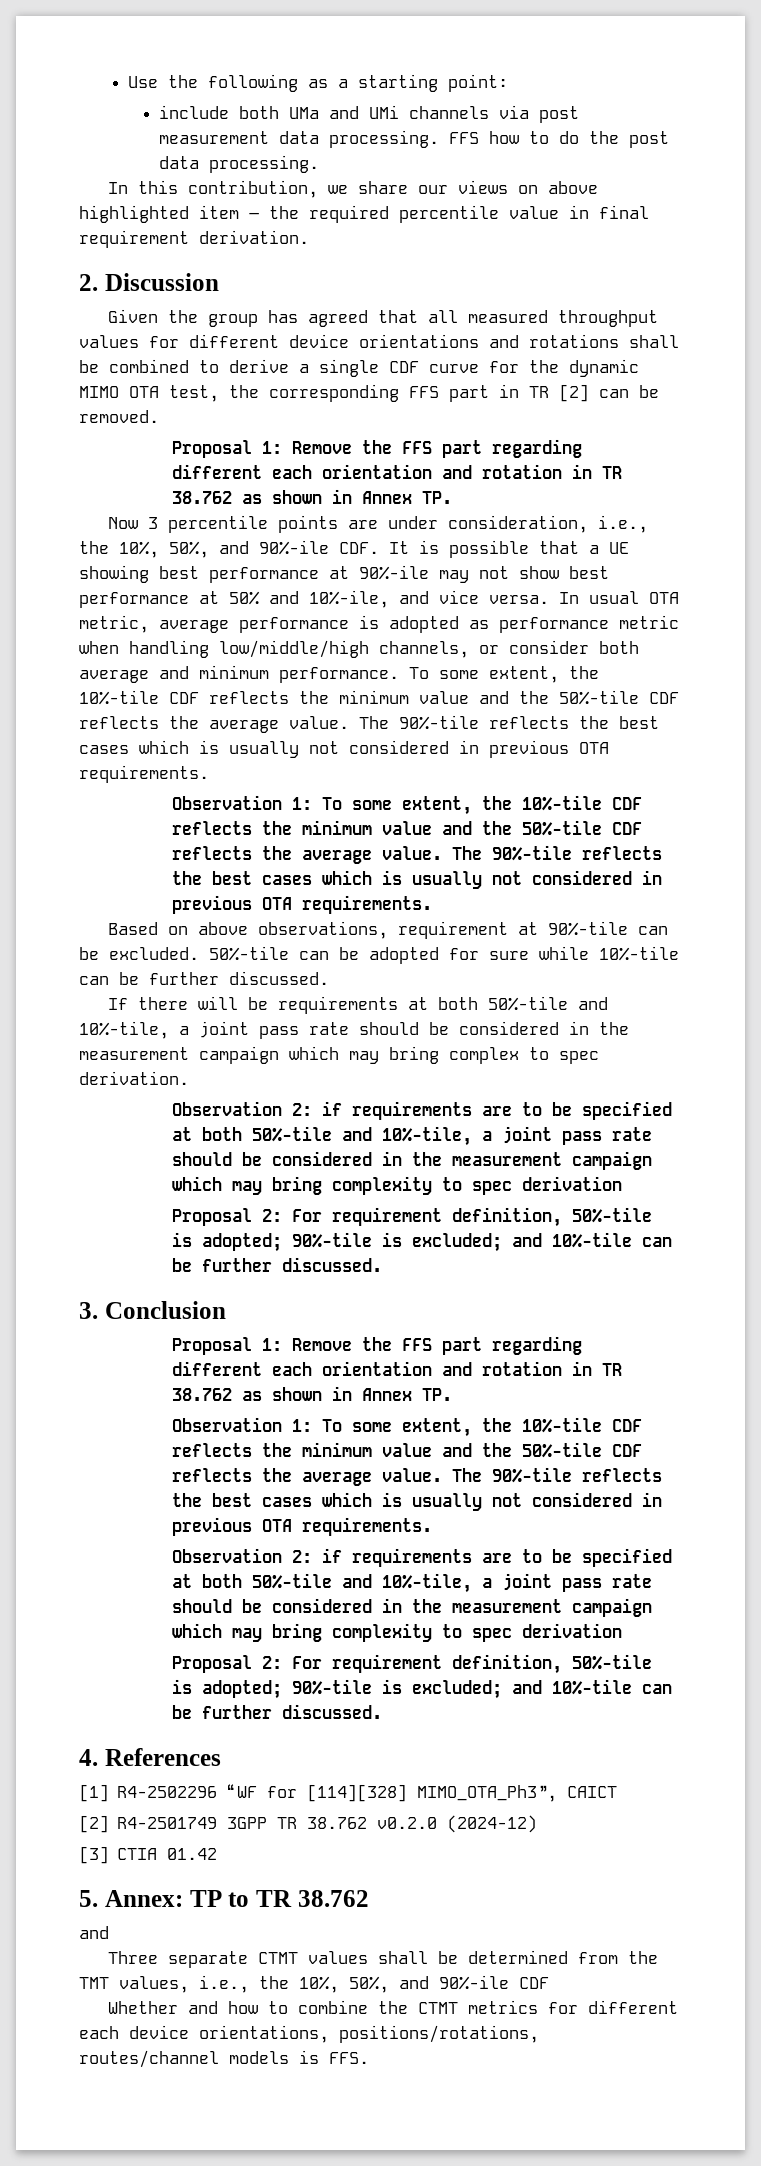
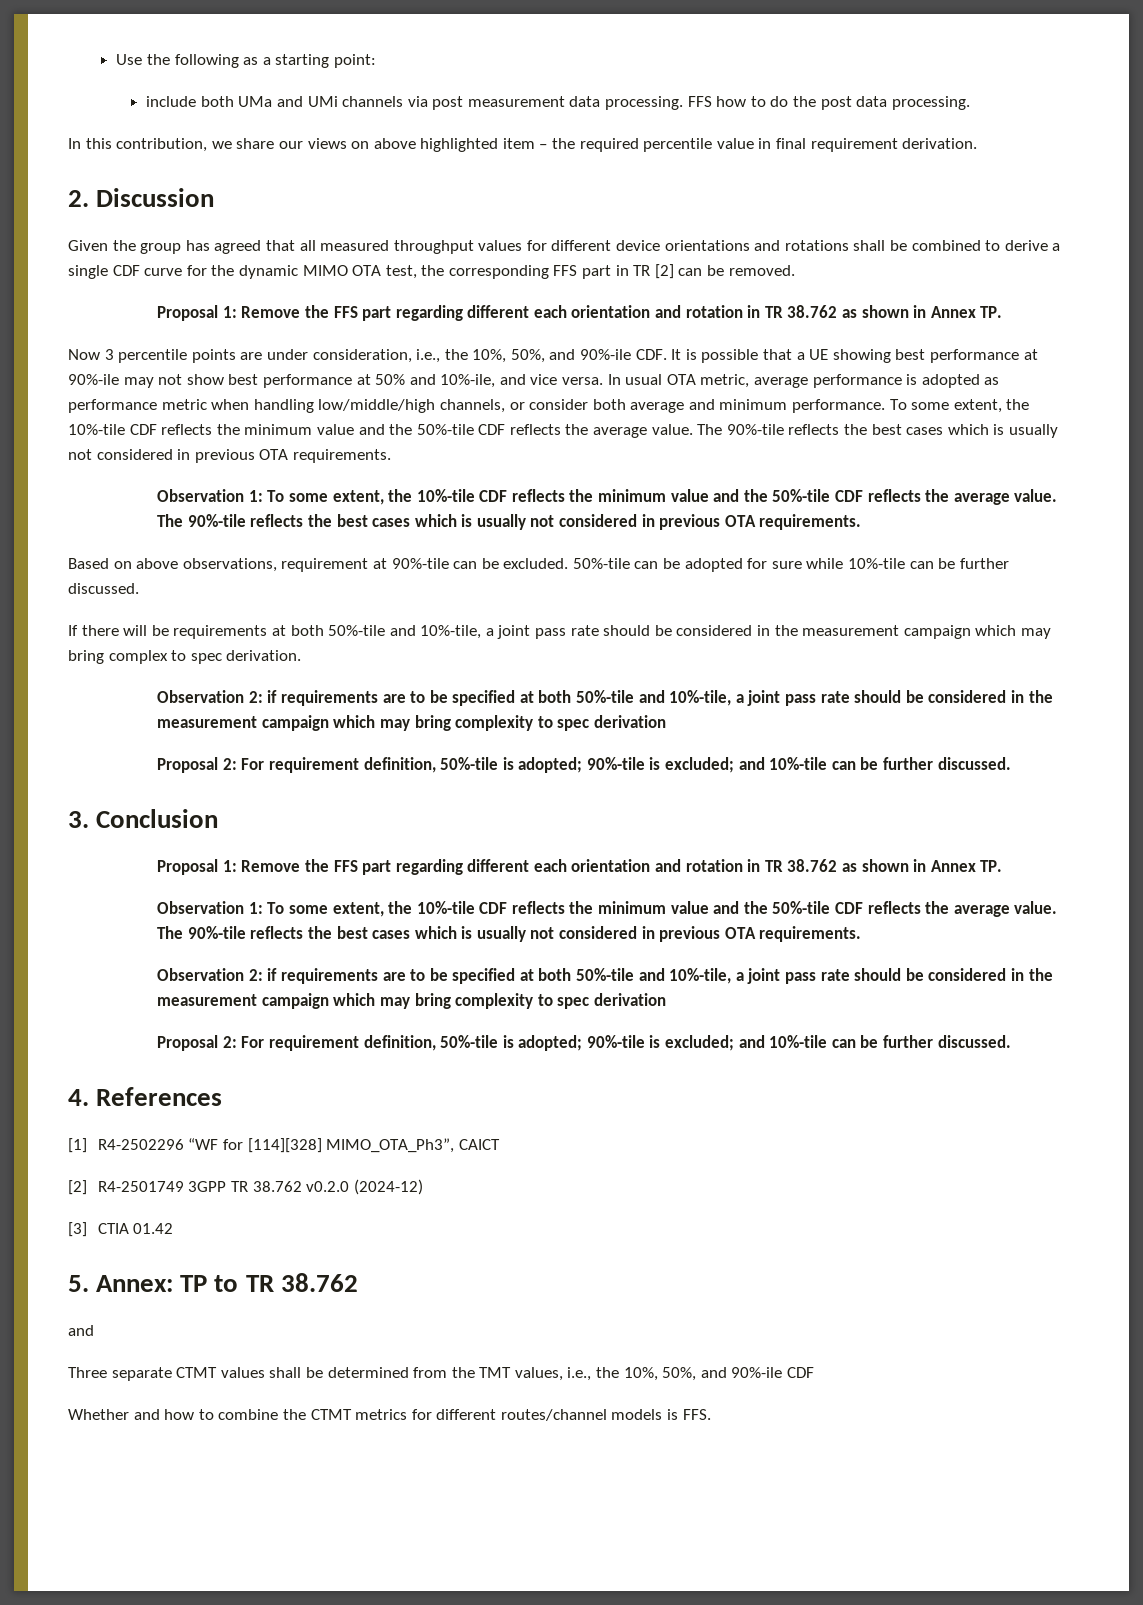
- Whether and how to combine the CTMT metrics for different each device orientations, positions/rotations, routes/channel models is FFS.
+ Whether and how to combine the CTMT metrics for different routes/channel models is FFS.

